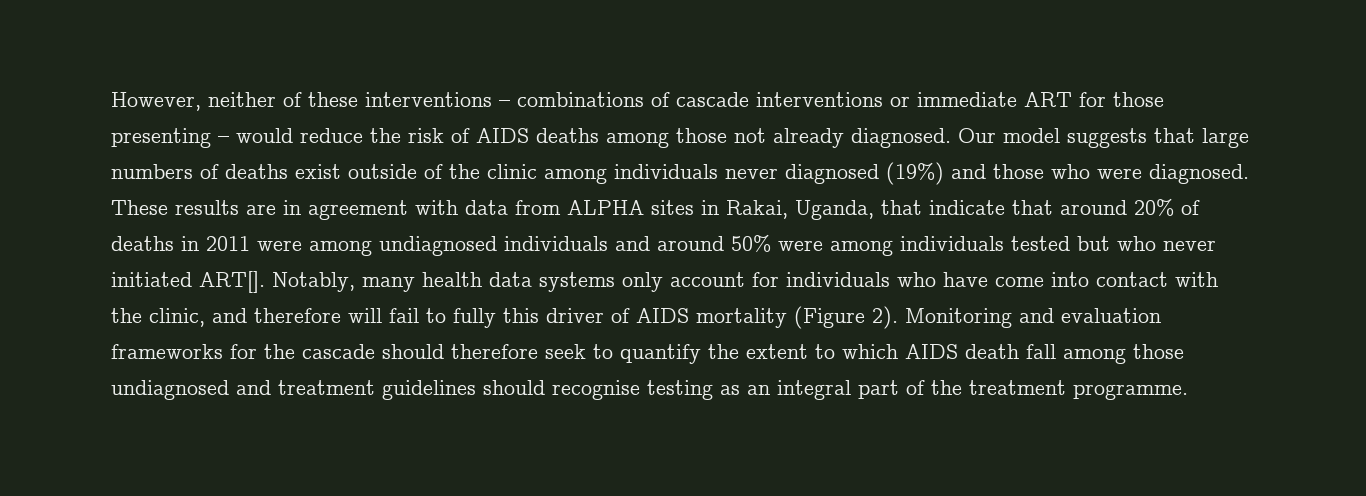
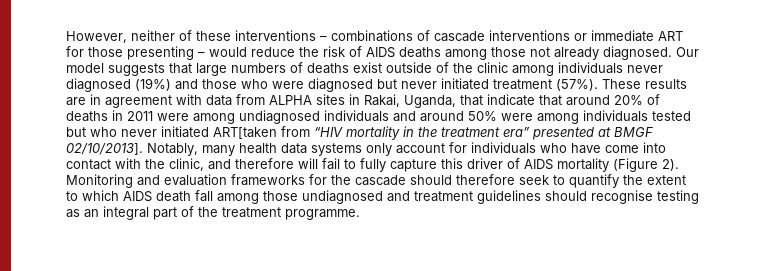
- Our model suggests that large numbers of deaths exist outside of the clinic among individuals never diagnosed (19%) and those who were diagnosed.
+ Our model suggests that large numbers of deaths exist outside of the clinic among individuals never diagnosed (19%) and those who were diagnosed but never initiated treatment (57%).
- These results are in agreement with data from ALPHA sites in Rakai, Uganda, that indicate that around 20% of deaths in 2011 were among undiagnosed individuals and around 50% were among individuals tested but who never initiated ART[].
+ These results are in agreement with data from ALPHA sites in Rakai, Uganda, that indicate that around 20% of deaths in 2011 were among undiagnosed individuals and around 50% were among individuals tested but who never initiated ART[taken from “HIV mortality in the treatment era” presented at BMGF 02/10/2013].
- Notably, many health data systems only account for individuals who have come into contact with the clinic, and therefore will fail to fully this driver of AIDS mortality (Figure 2).
+ Notably, many health data systems only account for individuals who have come into contact with the clinic, and therefore will fail to fully capture this driver of AIDS mortality (Figure 2).

